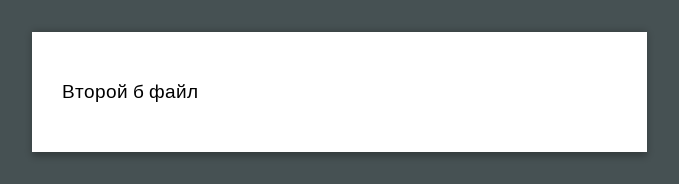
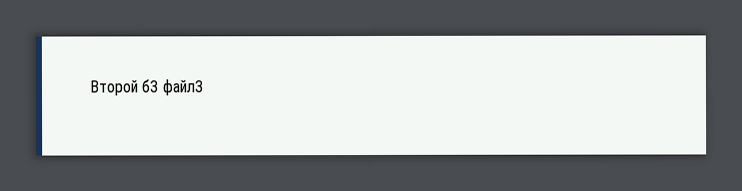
- Второй б файл
+ Второй б3 файл3

